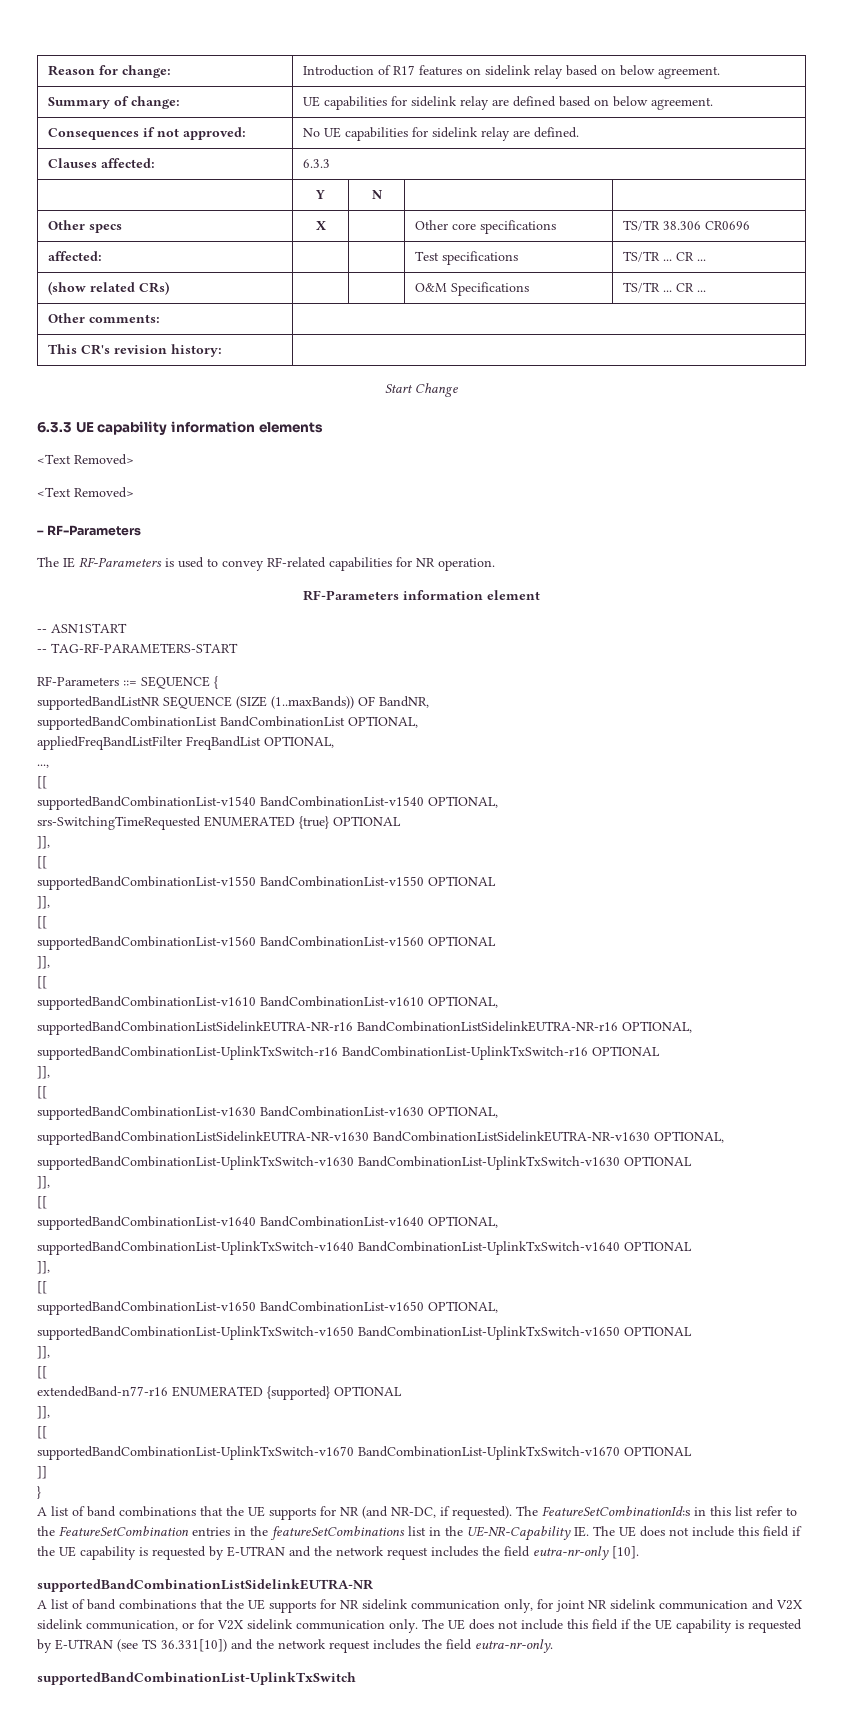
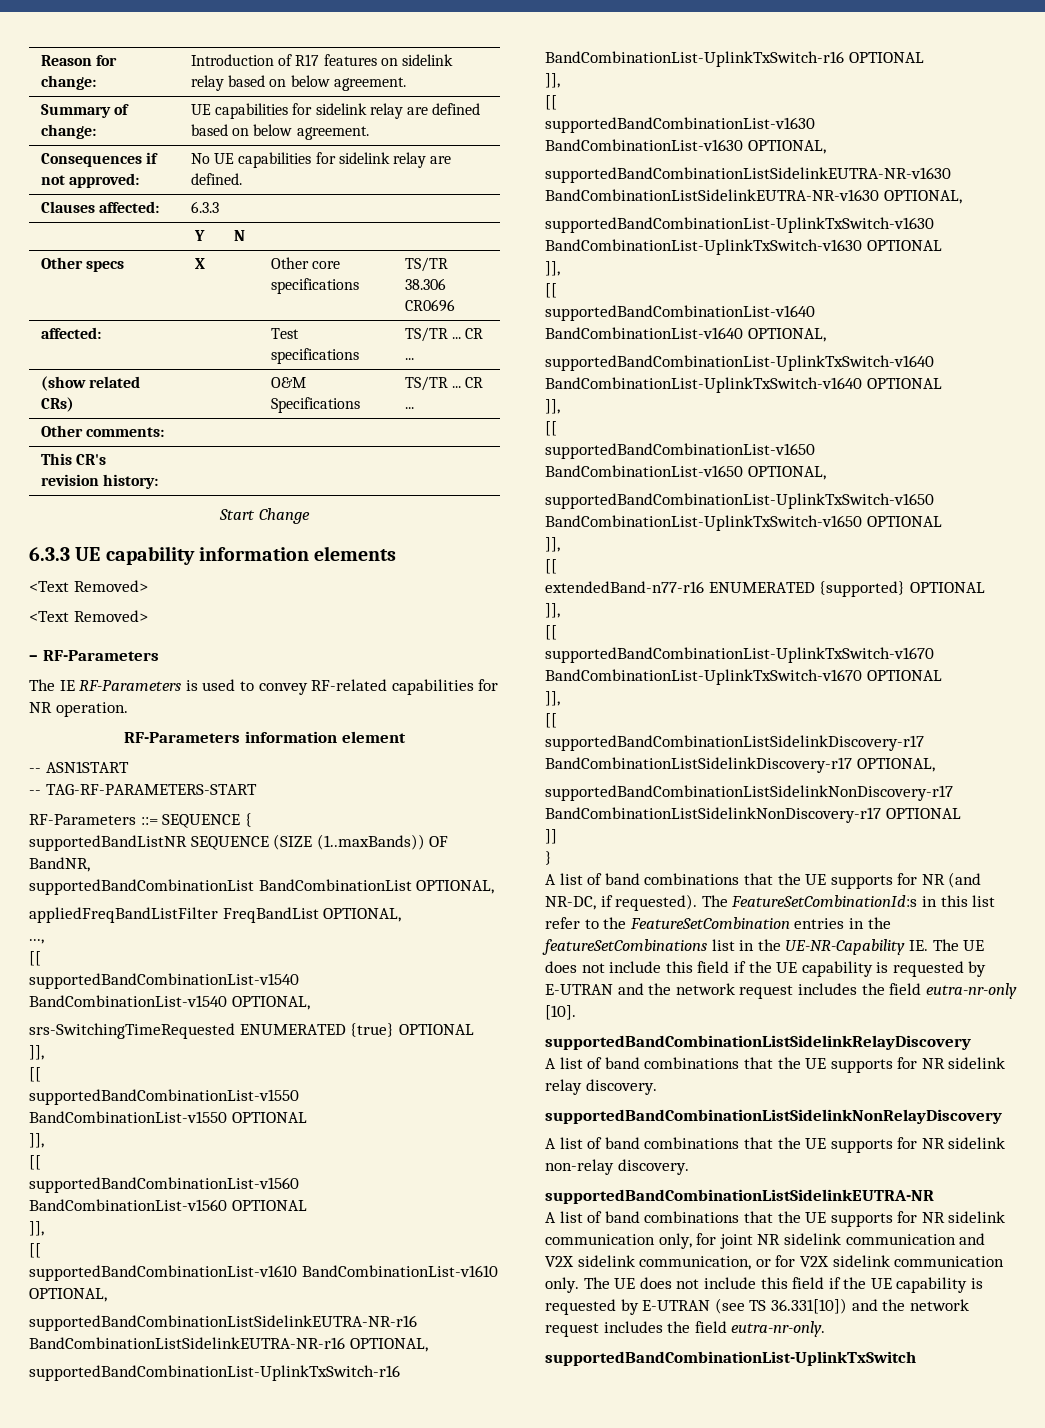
  supportedBandCombinationList-UplinkTxSwitch-v1670 BandCombinationList-UplinkTxSwitch-v1670 OPTIONAL
+ ]],
+ [[
+ supportedBandCombinationListSidelinkDiscovery-r17 BandCombinationListSidelinkDiscovery-r17 OPTIONAL,
+ supportedBandCombinationListSidelinkNonDiscovery-r17 BandCombinationListSidelinkNonDiscovery-r17 OPTIONAL
+ supportedBandCombinationListSidelinkRelayDiscovery
+ A list of band combinations that the UE supports for NR sidelink relay discovery.
+ supportedBandCombinationListSidelinkNonRelayDiscovery
+ A list of band combinations that the UE supports for NR sidelink non-relay discovery.

